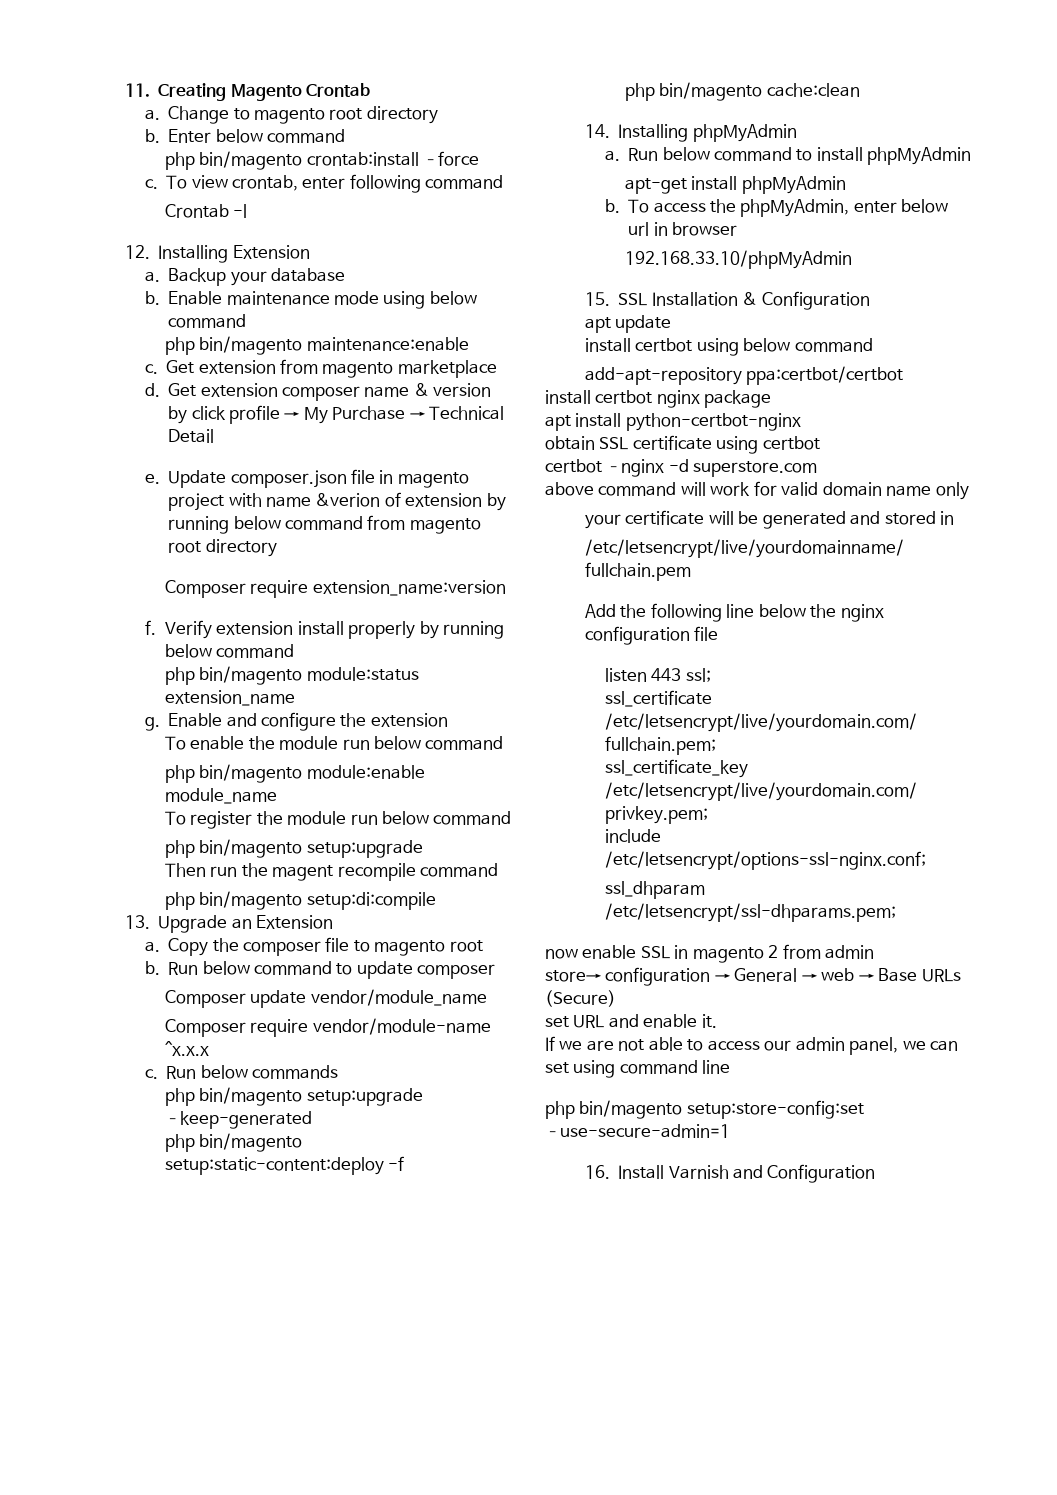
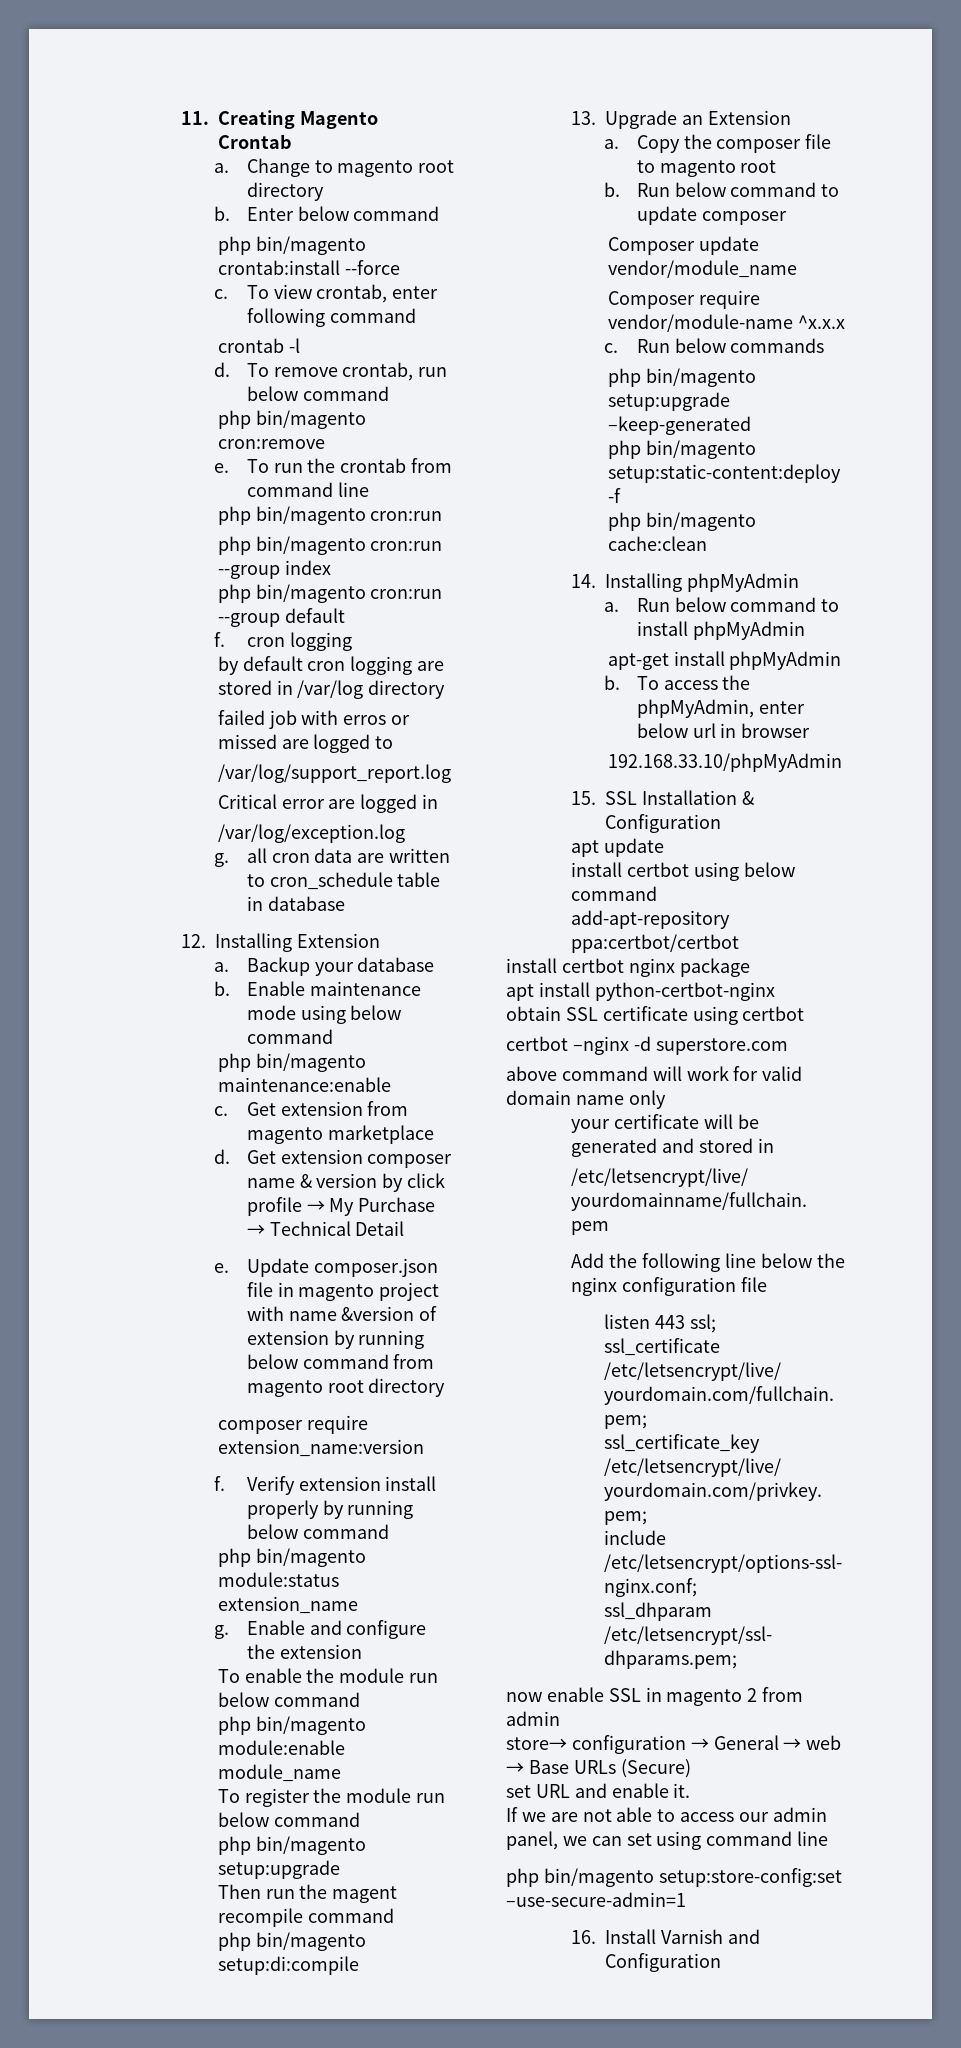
- php bin/magento crontab:install –force
+ php bin/magento crontab:install --force
- Crontab -l
+ crontab -l
+ d. To remove crontab, run below command
+ php bin/magento cron:remove
+ e. To run the crontab from command line
+ php bin/magento cron:run
+ php bin/magento cron:run --group index
+ php bin/magento cron:run --group default
+ f. cron logging
+ by default cron logging are stored in /var/log directory
+ failed job with erros or missed are logged to
+ /var/log/support_report.log
+ Critical error are logged in
+ /var/log/exception.log
+ g. all cron data are written to cron_schedule table in database
- Update composer.json file in magento project with name &verion of extension by running below command from magento root directory
+ Update composer.json file in magento project with name &version of extension by running below command from magento root directory
- Composer require extension_name:version
+ composer require extension_name:version

